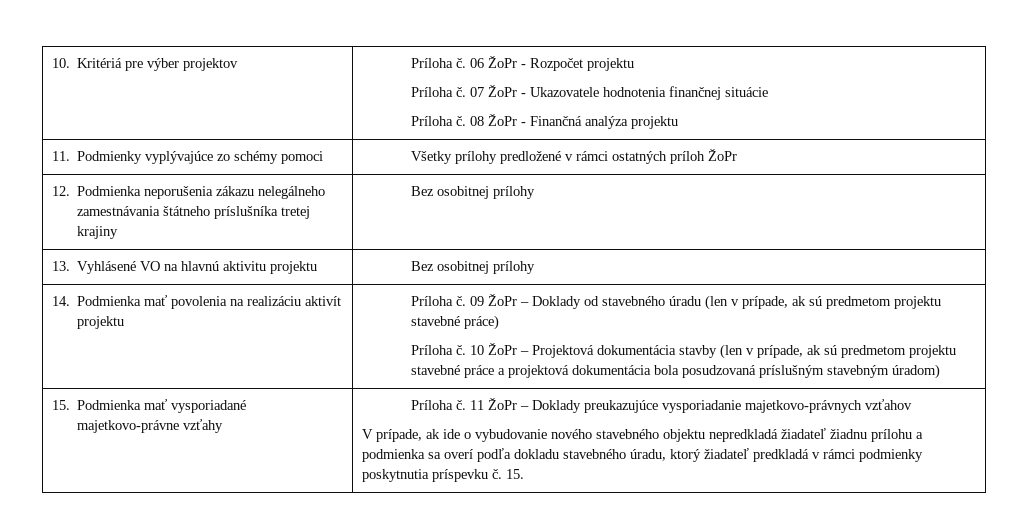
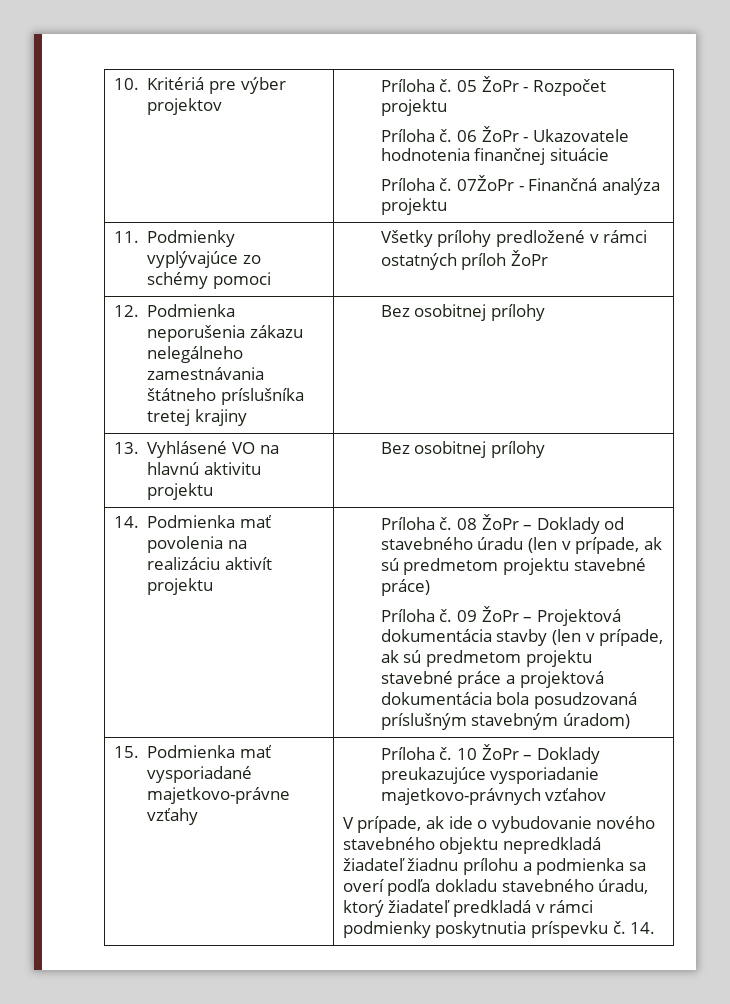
- 10. Kritériá pre výber projektov | Príloha č. 06 ŽoPr - Rozpočet projektu
- Príloha č. 07 ŽoPr - Ukazovatele hodnotenia finančnej situácie
- Príloha č. 08 ŽoPr - Finančná analýza projektu
+ 10. Kritériá pre výber projektov | Príloha č. 05 ŽoPr - Rozpočet projektu
+ Príloha č. 06 ŽoPr - Ukazovatele hodnotenia finančnej situácie
+ Príloha č. 07ŽoPr - Finančná analýza projektu
- 09 ŽoPr – Doklady od stavebného úradu (len v prípade, ak sú predmetom projektu stavebné práce)
+ 08 ŽoPr – Doklady od stavebného úradu (len v prípade, ak sú predmetom projektu stavebné práce)
- 10 ŽoPr – Projektová dokumentácia stavby (len v prípade, ak sú predmetom projektu stavebné práce a projektová dokumentácia bola posudzovaná príslušným stavebným úradom)
+ 09 ŽoPr – Projektová dokumentácia stavby (len v prípade, ak sú predmetom projektu stavebné práce a projektová dokumentácia bola posudzovaná príslušným stavebným úradom)
- 11 ŽoPr – Doklady preukazujúce vysporiadanie majetkovo-právnych vzťahov
+ 10 ŽoPr – Doklady preukazujúce vysporiadanie majetkovo-právnych vzťahov
- V prípade, ak ide o vybudovanie nového stavebného objektu nepredkladá žiadateľ žiadnu prílohu a podmienka sa overí podľa dokladu stavebného úradu, ktorý žiadateľ predkladá v rámci podmienky poskytnutia príspevku č. 15.
+ V prípade, ak ide o vybudovanie nového stavebného objektu nepredkladá žiadateľ žiadnu prílohu a podmienka sa overí podľa dokladu stavebného úradu, ktorý žiadateľ predkladá v rámci podmienky poskytnutia príspevku č. 14.

